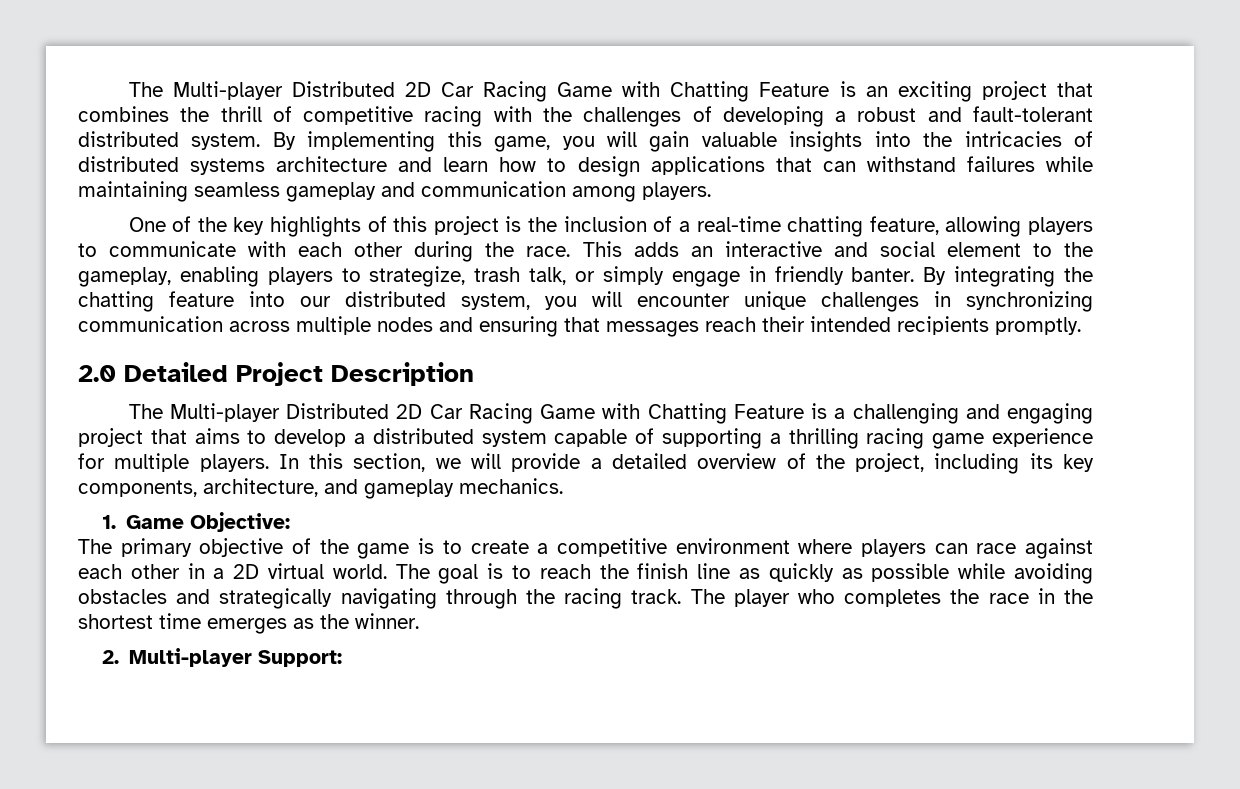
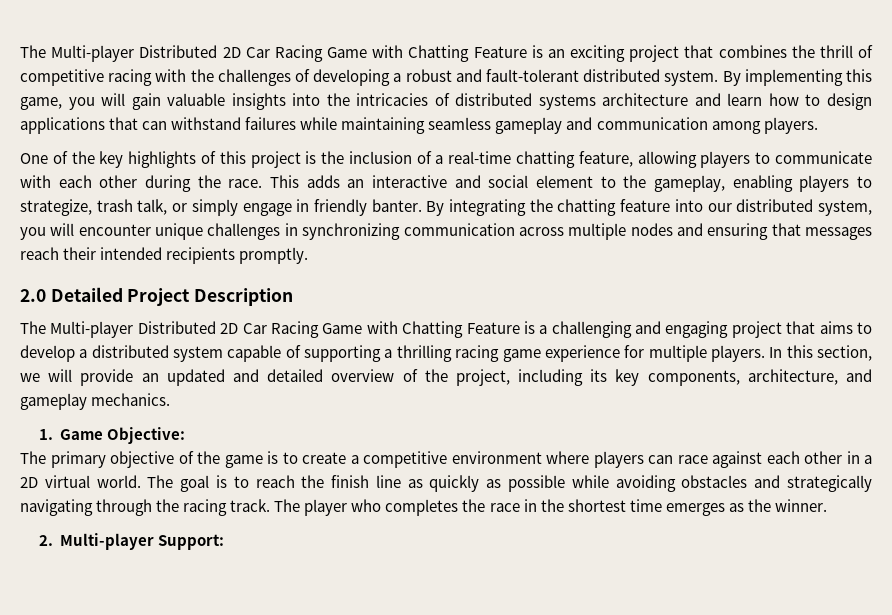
- In this section, we will provide a detailed overview of the project, including its key components, architecture, and gameplay mechanics.
+ In this section, we will provide an updated and detailed overview of the project, including its key components, architecture, and gameplay mechanics.

